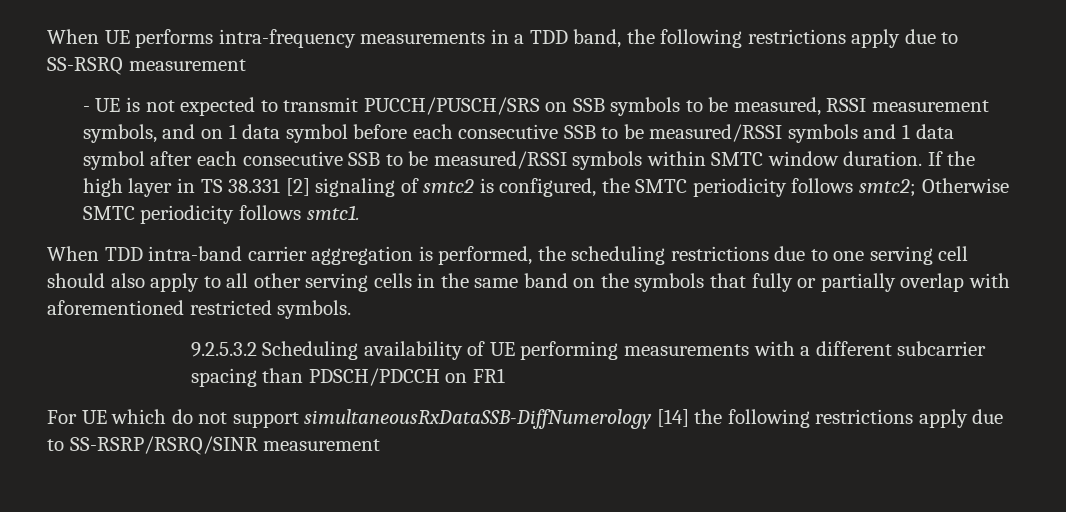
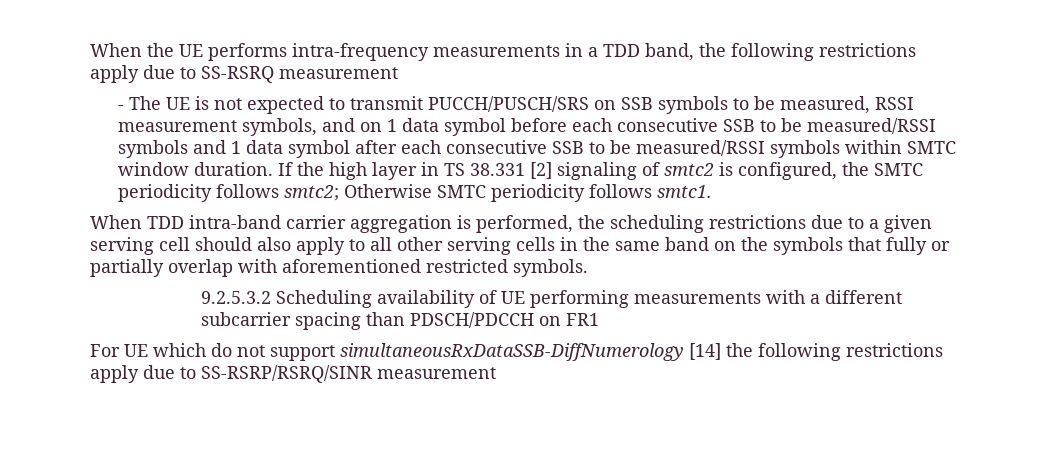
- When UE performs intra-frequency measurements in a TDD band, the following restrictions apply due to SS-RSRQ measurement
+ When the UE performs intra-frequency measurements in a TDD band, the following restrictions apply due to SS-RSRQ measurement
- - UE is not expected to transmit PUCCH/PUSCH/SRS on SSB symbols to be measured, RSSI measurement symbols, and on 1 data symbol before each consecutive SSB to be measured/RSSI symbols and 1 data symbol after each consecutive SSB to be measured/RSSI symbols within SMTC window duration.
+ - The UE is not expected to transmit PUCCH/PUSCH/SRS on SSB symbols to be measured, RSSI measurement symbols, and on 1 data symbol before each consecutive SSB to be measured/RSSI symbols and 1 data symbol after each consecutive SSB to be measured/RSSI symbols within SMTC window duration.
- When TDD intra-band carrier aggregation is performed, the scheduling restrictions due to one serving cell should also apply to all other serving cells in the same band on the symbols that fully or partially overlap with aforementioned restricted symbols.
+ When TDD intra-band carrier aggregation is performed, the scheduling restrictions due to a given serving cell should also apply to all other serving cells in the same band on the symbols that fully or partially overlap with aforementioned restricted symbols.

